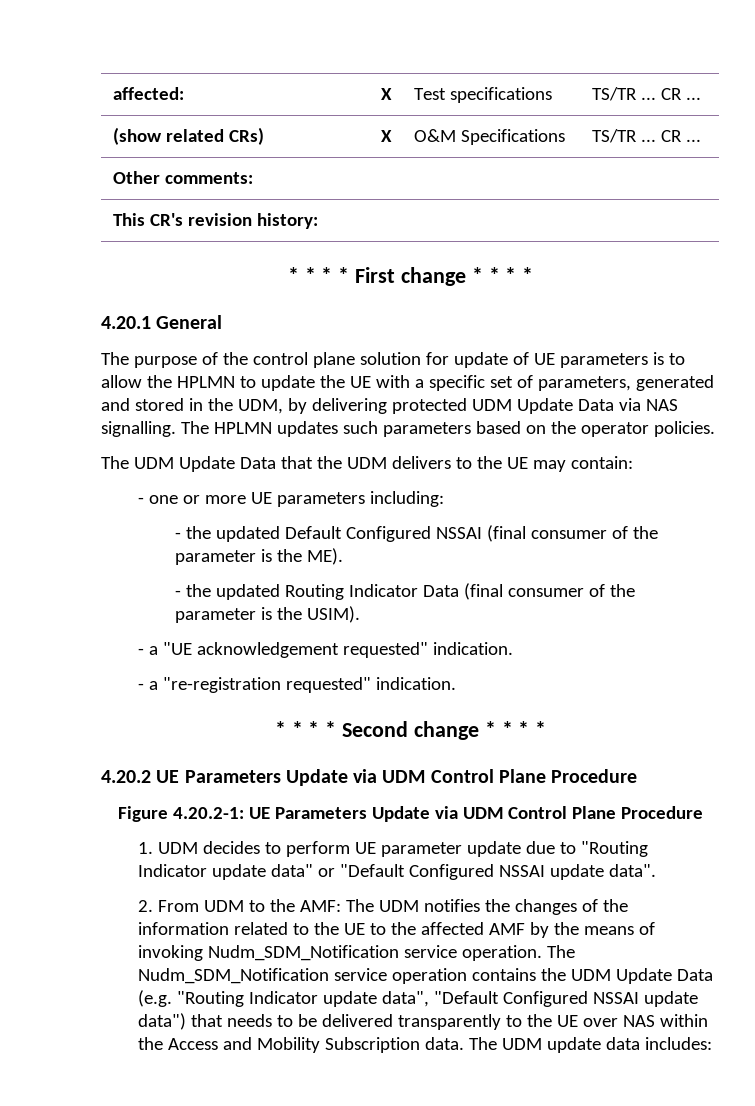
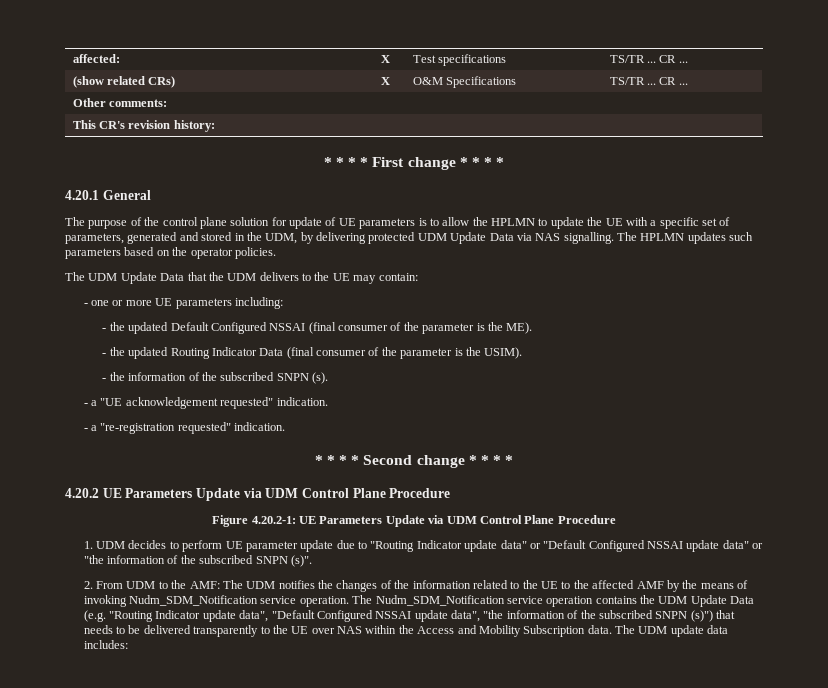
+ - the information of the subscribed SNPN (s).
- 1. UDM decides to perform UE parameter update due to "Routing Indicator update data" or "Default Configured NSSAI update data".
+ 1. UDM decides to perform UE parameter update due to "Routing Indicator update data" or "Default Configured NSSAI update data" or "the information of the subscribed SNPN (s)".
- The Nudm_SDM_Notification service operation contains the UDM Update Data (e.g. "Routing Indicator update data", "Default Configured NSSAI update data") that needs to be delivered transparently to the UE over NAS within the Access and Mobility Subscription data.
+ The Nudm_SDM_Notification service operation contains the UDM Update Data (e.g. "Routing Indicator update data", "Default Configured NSSAI update data", "the information of the subscribed SNPN (s)") that needs to be delivered transparently to the UE over NAS within the Access and Mobility Subscription data.

